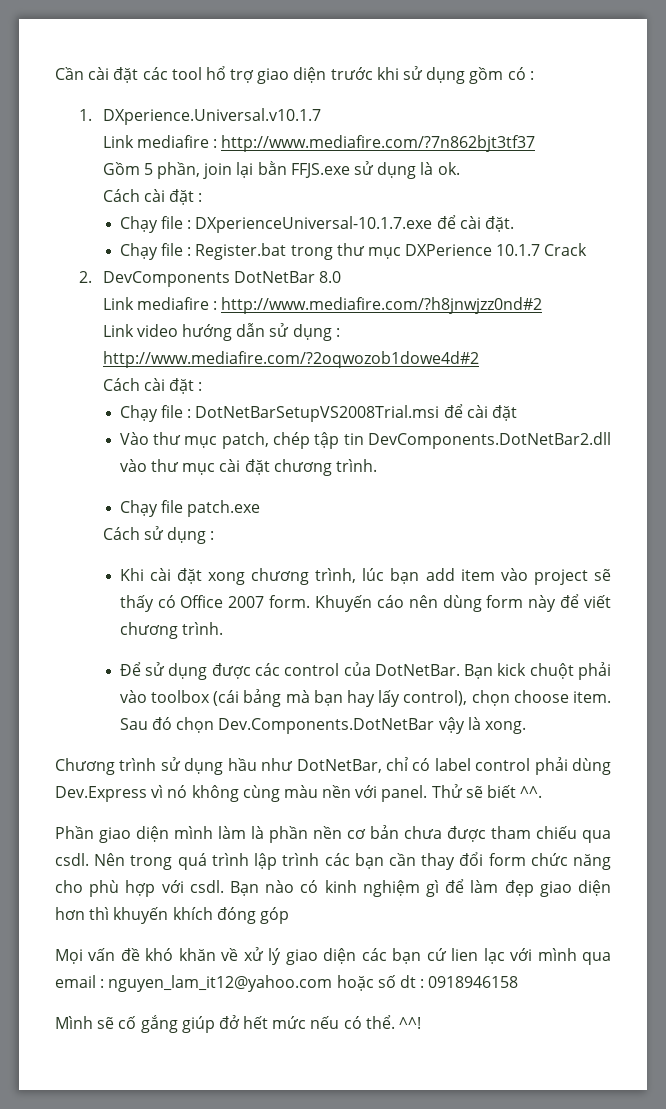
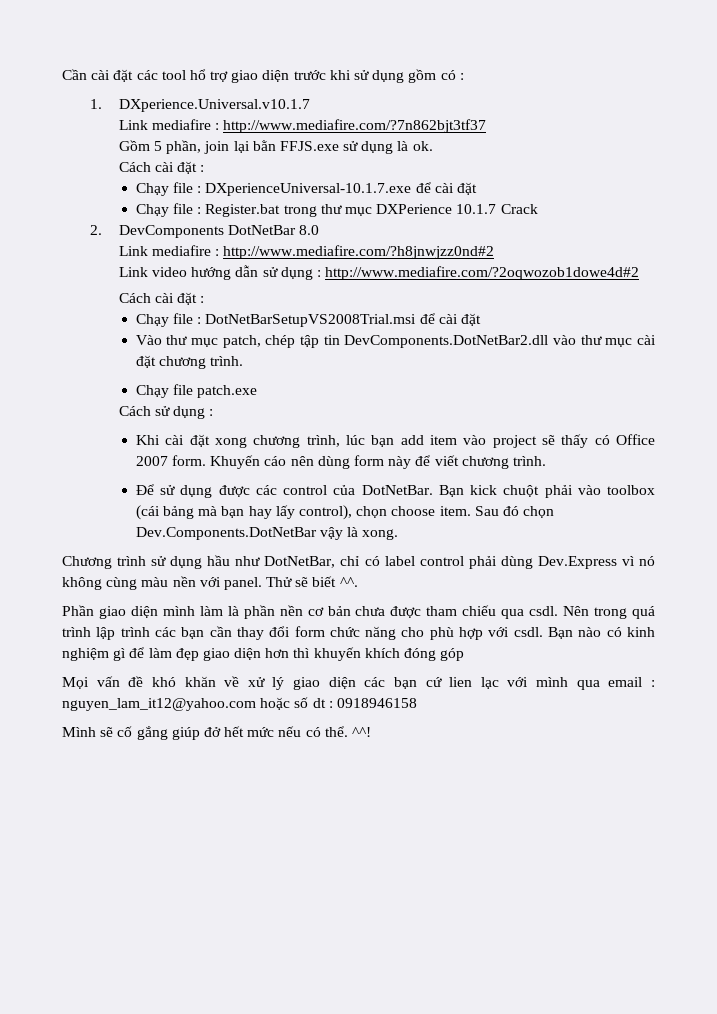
- Chạy file : DXperienceUniversal-10.1.7.exe để cài đặt.
+ Chạy file : DXperienceUniversal-10.1.7.exe để cài đặt

